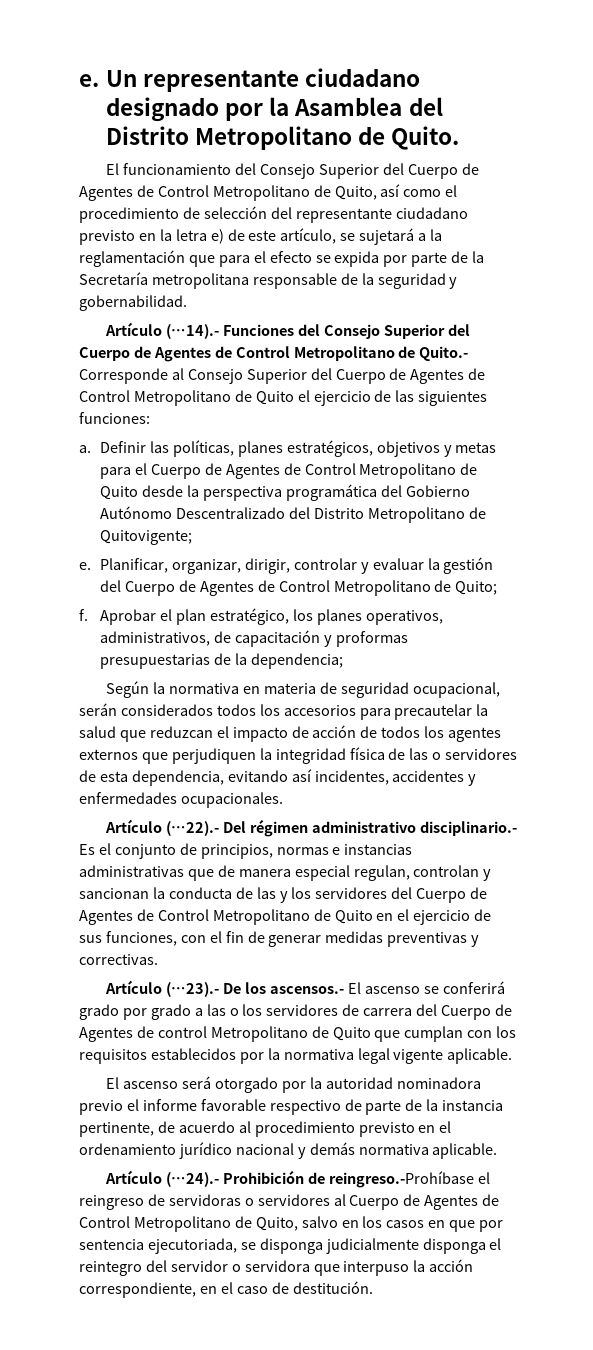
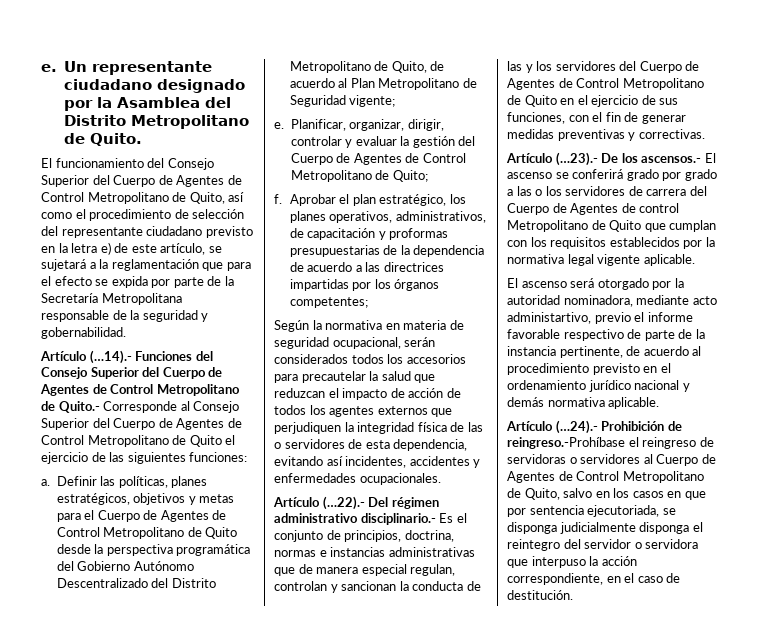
- El funcionamiento del Consejo Superior del Cuerpo de Agentes de Control Metropolitano de Quito, así como el procedimiento de selección del representante ciudadano previsto en la letra e) de este artículo, se sujetará a la reglamentación que para el efecto se expida por parte de la Secretaría metropolitana responsable de la seguridad y gobernabilidad.
+ El funcionamiento del Consejo Superior del Cuerpo de Agentes de Control Metropolitano de Quito, así como el procedimiento de selección del representante ciudadano previsto en la letra e) de este artículo, se sujetará a la reglamentación que para el efecto se expida por parte de la Secretaría Metropolitana responsable de la seguridad y gobernabilidad.
- Definir las políticas, planes estratégicos, objetivos y metas para el Cuerpo de Agentes de Control Metropolitano de Quito desde la perspectiva programática del Gobierno Autónomo Descentralizado del Distrito Metropolitano de Quitovigente;
+ Definir las políticas, planes estratégicos, objetivos y metas para el Cuerpo de Agentes de Control Metropolitano de Quito desde la perspectiva programática del Gobierno Autónomo Descentralizado del Distrito Metropolitano de Quito, de acuerdo al Plan Metropolitano de Seguridad vigente;
- Aprobar el plan estratégico, los planes operativos, administrativos, de capacitación y proformas presupuestarias de la dependencia;
+ Aprobar el plan estratégico, los planes operativos, administrativos, de capacitación y proformas presupuestarias de la dependencia de acuerdo a las directrices impartidas por los órganos competentes;
- Artículo (…22).- Del régimen administrativo disciplinario.- Es el conjunto de principios, normas e instancias administrativas que de manera especial regulan, controlan y sancionan la conducta de las y los servidores del Cuerpo de Agentes de Control Metropolitano de Quito en el ejercicio de sus funciones, con el fin de generar medidas preventivas y correctivas.
+ Artículo (…22).- Del régimen administrativo disciplinario.- Es el conjunto de principios, doctrina, normas e instancias administrativas que de manera especial regulan, controlan y sancionan la conducta de las y los servidores del Cuerpo de Agentes de Control Metropolitano de Quito en el ejercicio de sus funciones, con el fin de generar medidas preventivas y correctivas.
- El ascenso será otorgado por la autoridad nominadora previo el informe favorable respectivo de parte de la instancia pertinente, de acuerdo al procedimiento previsto en el ordenamiento jurídico nacional y demás normativa aplicable.
+ El ascenso será otorgado por la autoridad nominadora, mediante acto administartivo, previo el informe favorable respectivo de parte de la instancia pertinente, de acuerdo al procedimiento previsto en el ordenamiento jurídico nacional y demás normativa aplicable.

